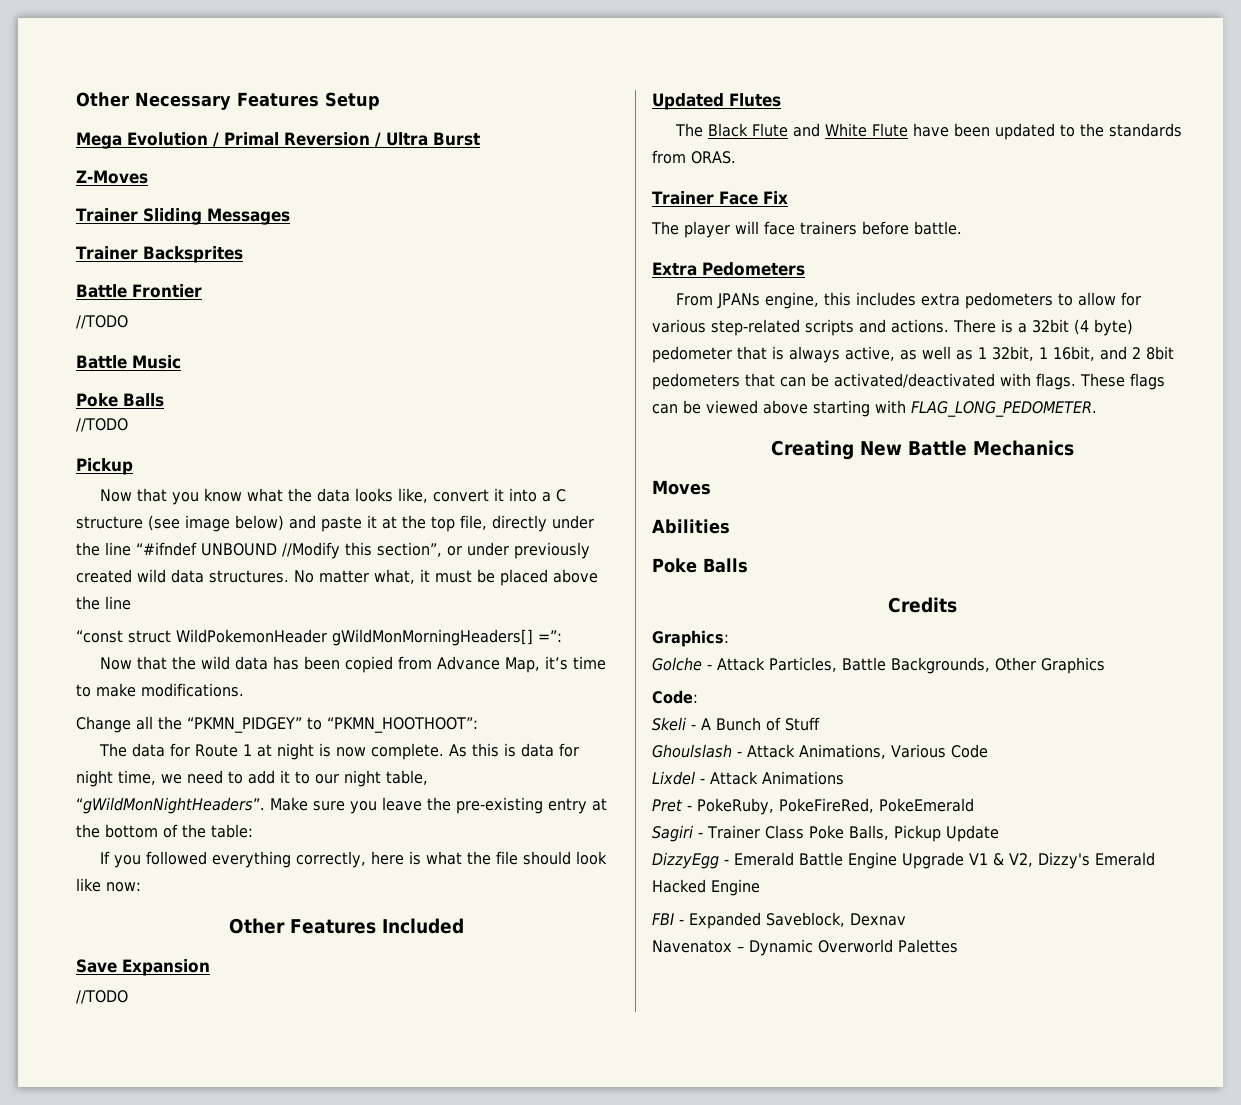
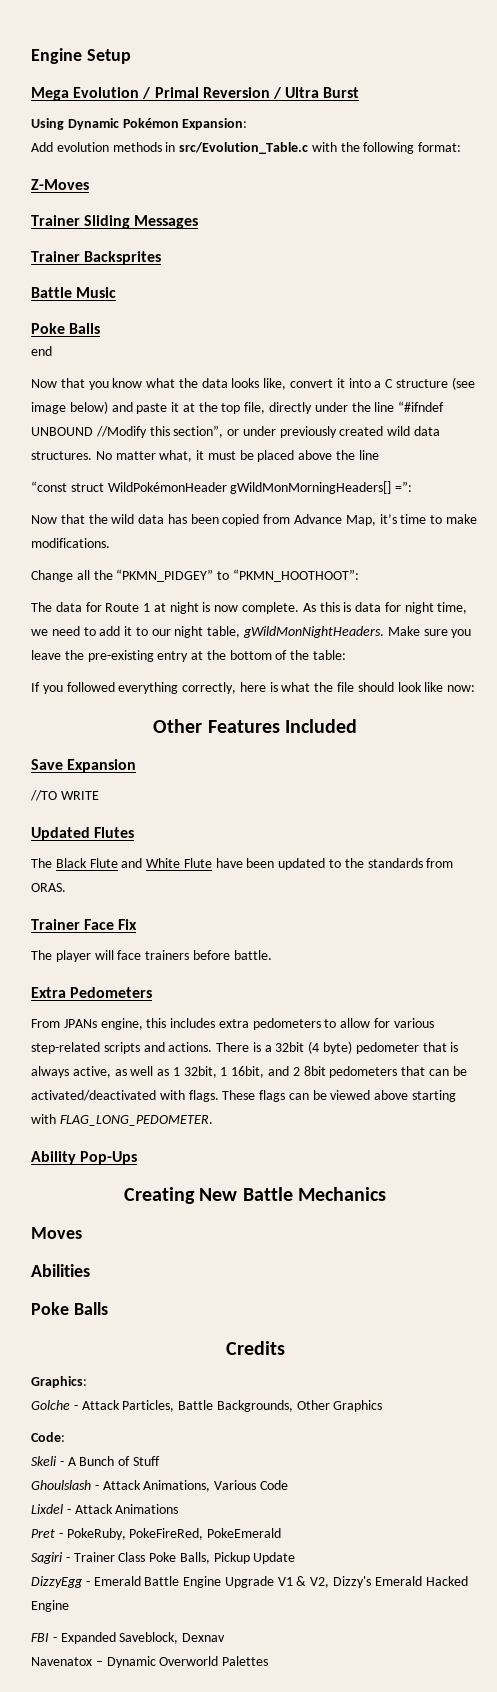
- Other Necessary Features Setup
+ Engine Setup
+ Using Dynamic Pokémon Expansion:
+ Add evolution methods in src/Evolution_Table.c with the following format:
- Battle Frontier
- //TODO
  Battle Music
  Poke Balls
- //TODO
- Pickup
+ end
- “const struct WildPokemonHeader gWildMonMorningHeaders[] =”:
+ “const struct WildPokémonHeader gWildMonMorningHeaders[] =”:
- As this is data for night time, we need to add it to our night table, “gWildMonNightHeaders”.
+ As this is data for night time, we need to add it to our night table, gWildMonNightHeaders.
  Save Expansion
- //TODO
+ //TO WRITE
+ Ability Pop-Ups

